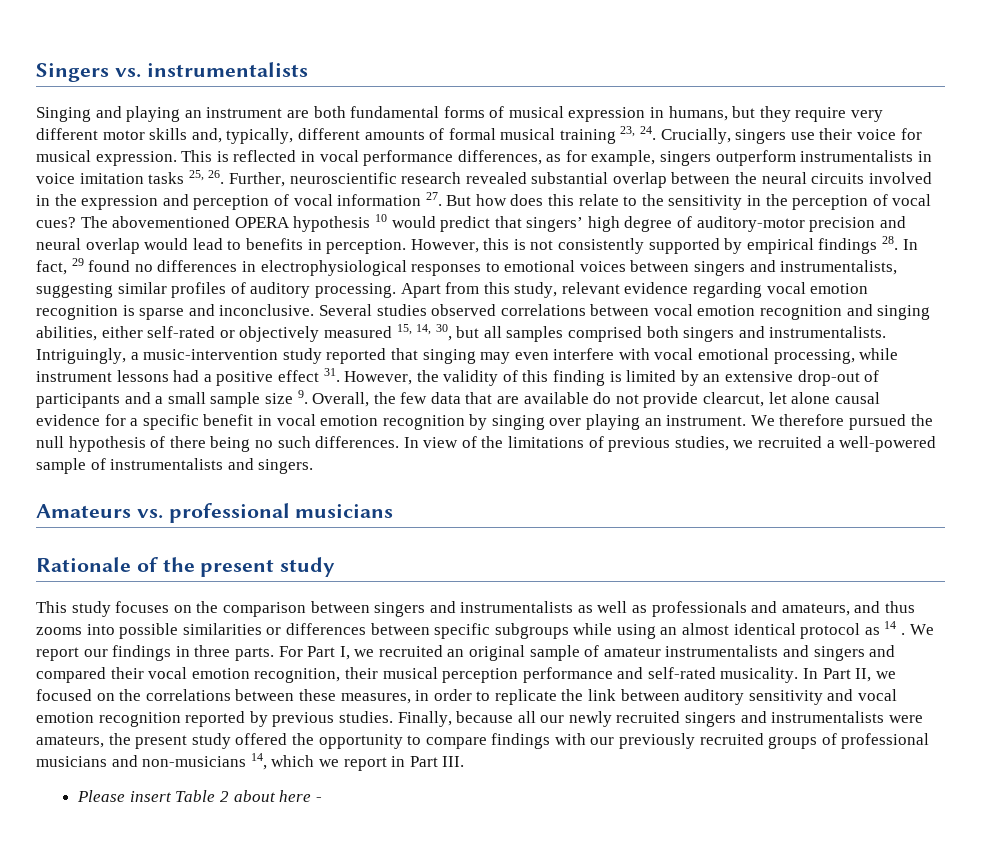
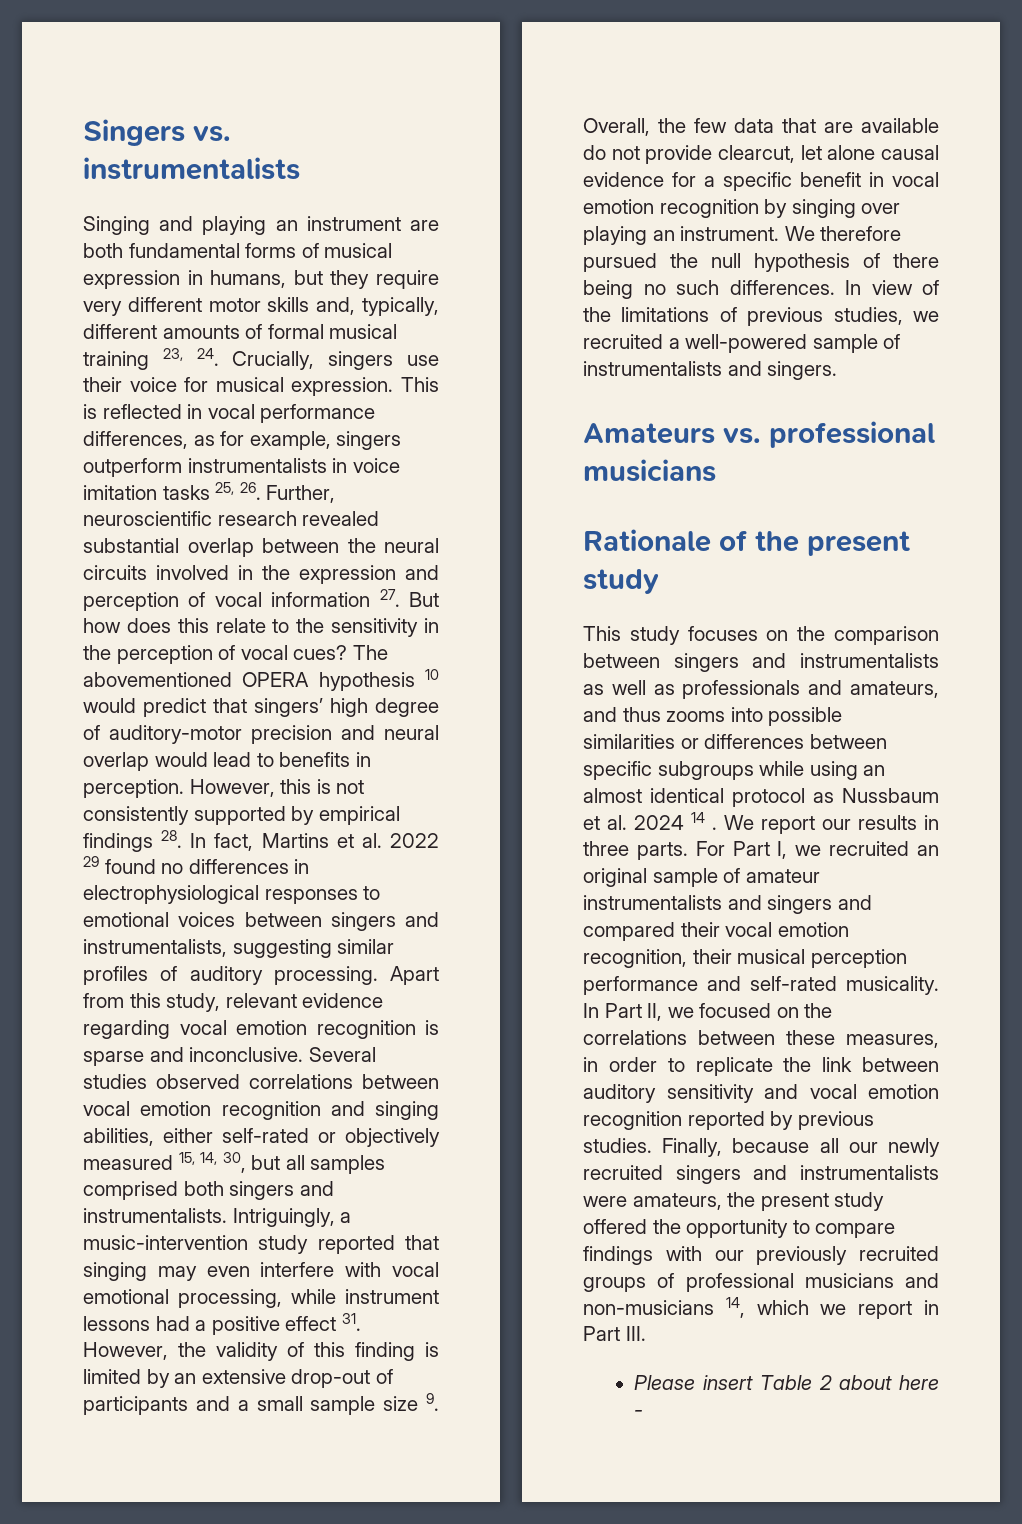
- However, this is not consistently supported by empirical findings 28. In fact, 29 found no differences in electrophysiological responses to emotional voices between singers and instrumentalists, suggesting similar profiles of auditory processing.
+ However, this is not consistently supported by empirical findings 28. In fact, Martins et al. 2022 29 found no differences in electrophysiological responses to emotional voices between singers and instrumentalists, suggesting similar profiles of auditory processing.
- This study focuses on the comparison between singers and instrumentalists as well as professionals and amateurs, and thus zooms into possible similarities or differences between specific subgroups while using an almost identical protocol as 14 .
+ This study focuses on the comparison between singers and instrumentalists as well as professionals and amateurs, and thus zooms into possible similarities or differences between specific subgroups while using an almost identical protocol as Nussbaum et al. 2024 14 .
- We report our findings in three parts.
+ We report our results in three parts.

